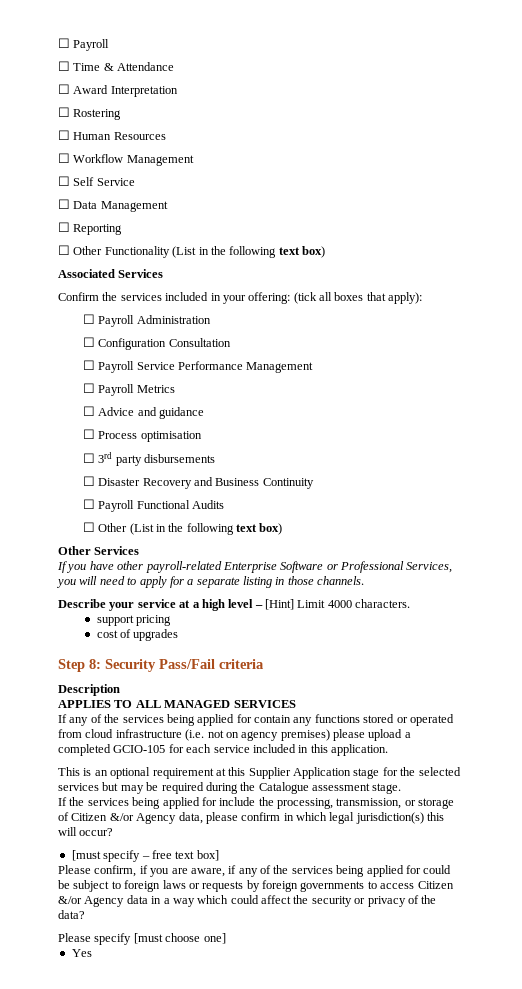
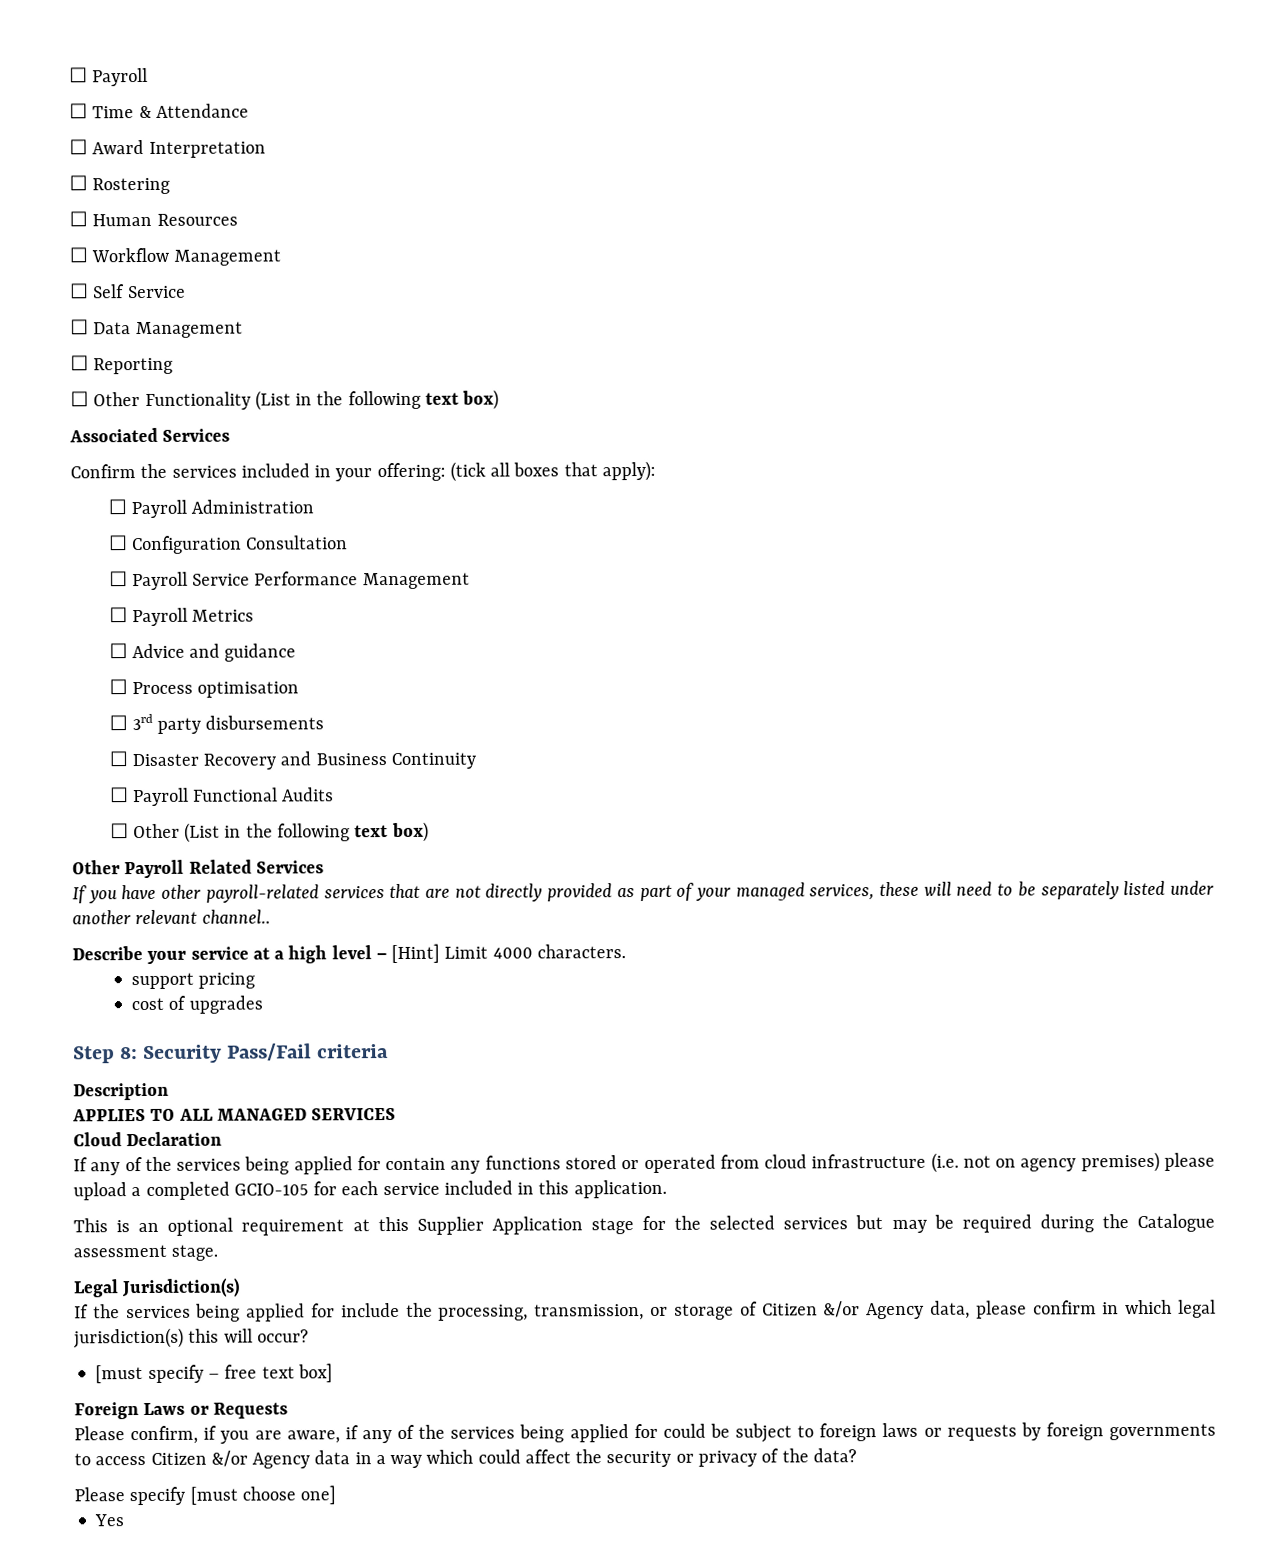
- Other Services
+ Other Payroll Related Services
- If you have other payroll-related Enterprise Software or Professional Services, you will need to apply for a separate listing in those channels.
+ If you have other payroll-related services that are not directly provided as part of your managed services, these will need to be separately listed under another relevant channel..
+ Cloud Declaration
+ Legal Jurisdiction(s)
+ Foreign Laws or Requests

